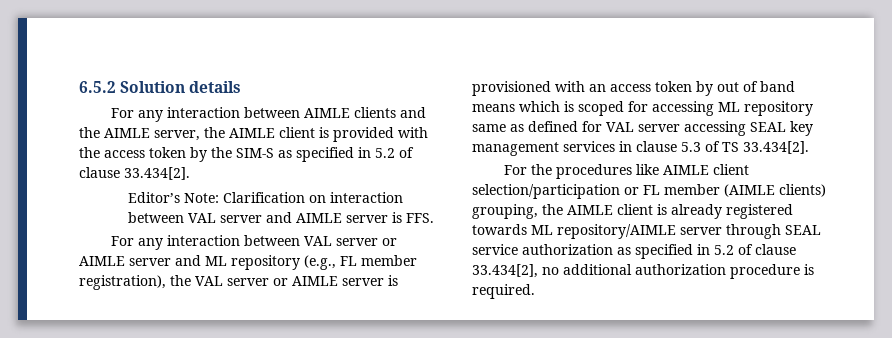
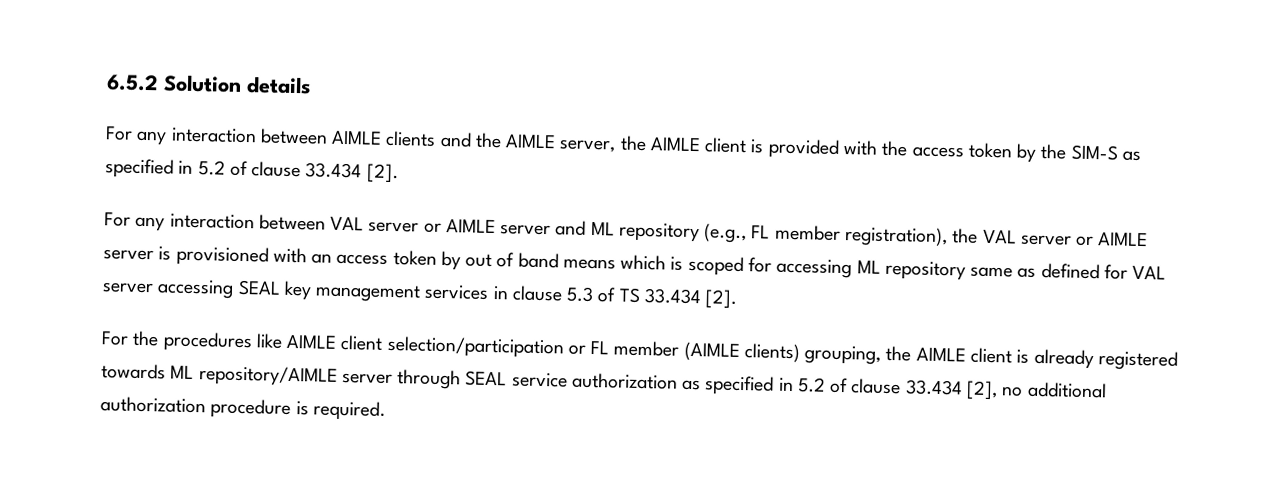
- For any interaction between AIMLE clients and the AIMLE server, the AIMLE client is provided with the access token by the SIM-S as specified in 5.2 of clause 33.434[2].
- Editor’s Note: Clarification on interaction between VAL server and AIMLE server is FFS.
+ For any interaction between AIMLE clients and the AIMLE server, the AIMLE client is provided with the access token by the SIM-S as specified in 5.2 of clause 33.434 [2].
- For any interaction between VAL server or AIMLE server and ML repository (e.g., FL member registration), the VAL server or AIMLE server is provisioned with an access token by out of band means which is scoped for accessing ML repository same as defined for VAL server accessing SEAL key management services in clause 5.3 of TS 33.434[2].
+ For any interaction between VAL server or AIMLE server and ML repository (e.g., FL member registration), the VAL server or AIMLE server is provisioned with an access token by out of band means which is scoped for accessing ML repository same as defined for VAL server accessing SEAL key management services in clause 5.3 of TS 33.434 [2].
- For the procedures like AIMLE client selection/participation or FL member (AIMLE clients) grouping, the AIMLE client is already registered towards ML repository/AIMLE server through SEAL service authorization as specified in 5.2 of clause 33.434[2], no additional authorization procedure is required.
+ For the procedures like AIMLE client selection/participation or FL member (AIMLE clients) grouping, the AIMLE client is already registered towards ML repository/AIMLE server through SEAL service authorization as specified in 5.2 of clause 33.434 [2], no additional authorization procedure is required.

